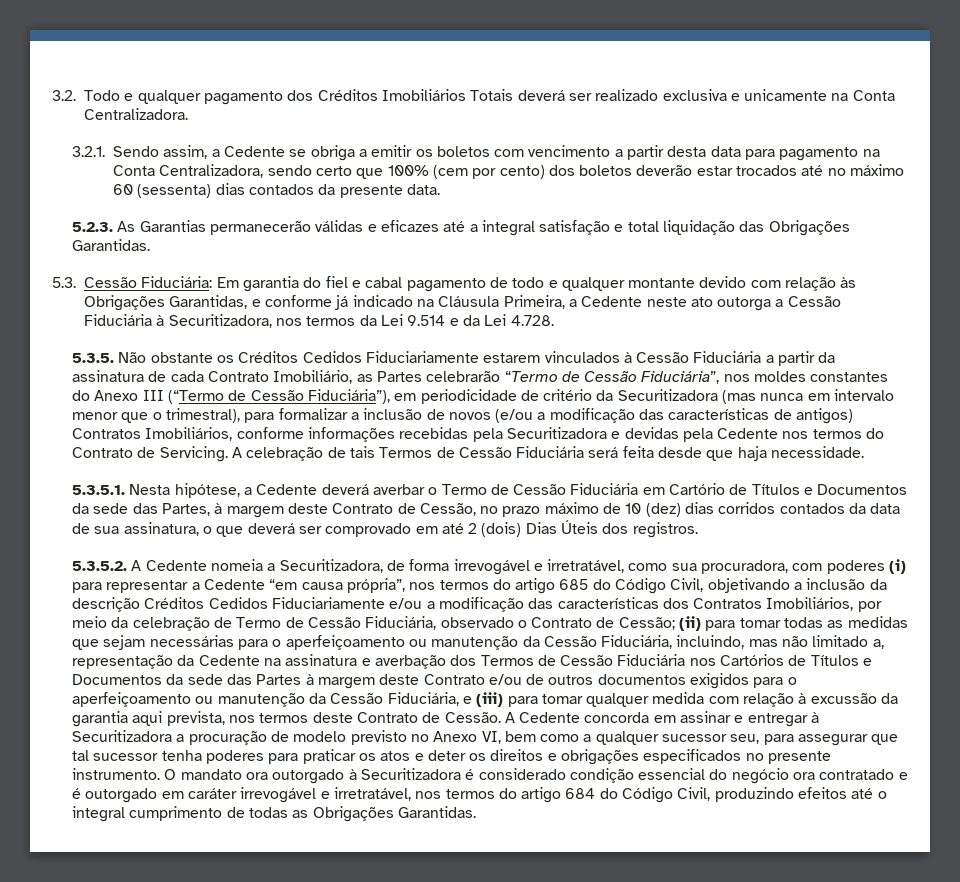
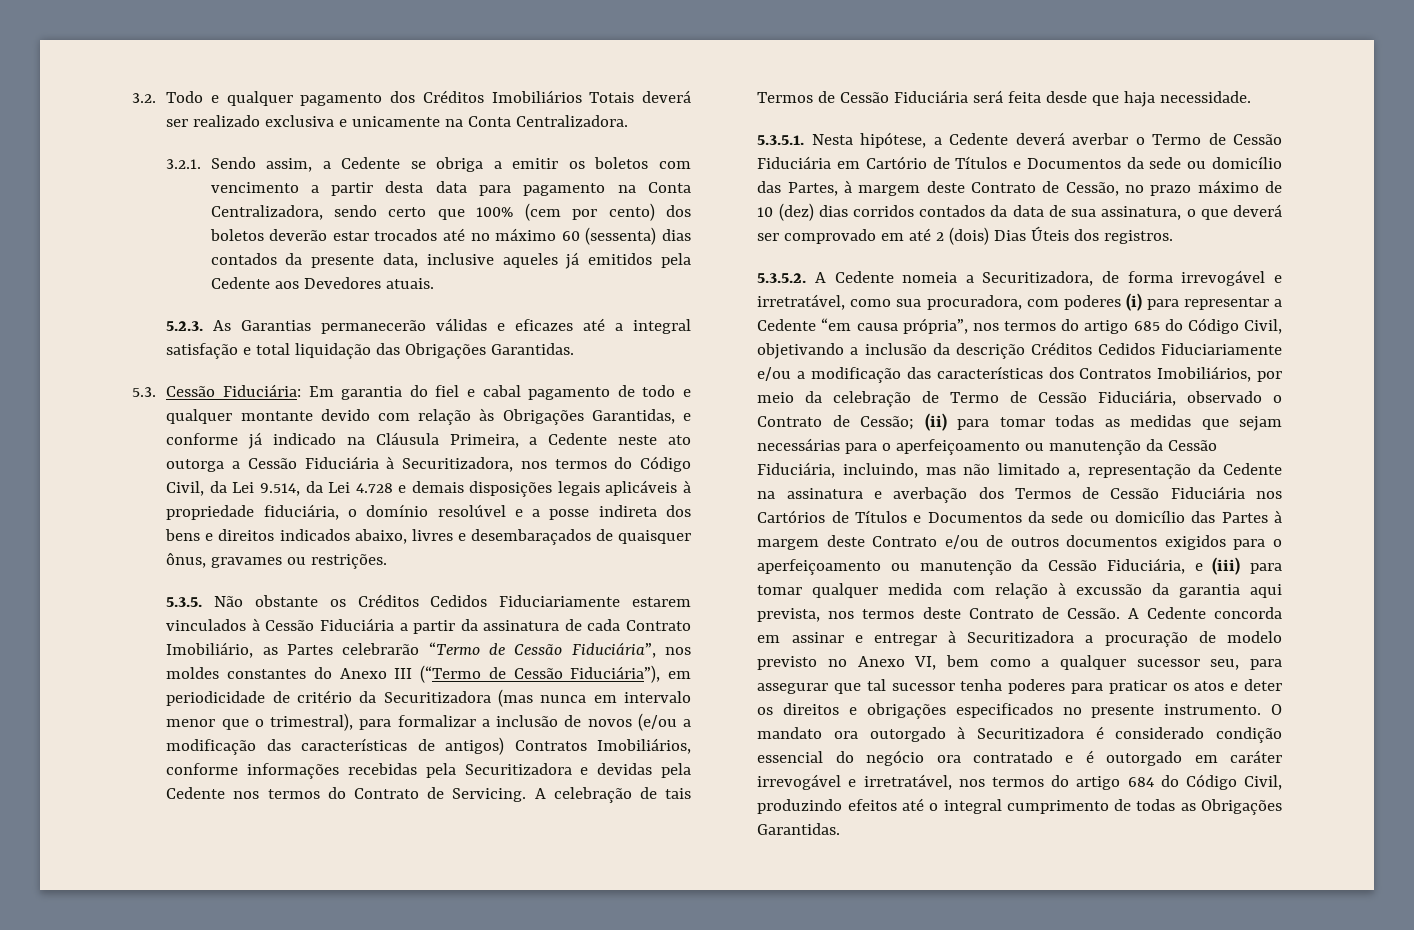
- 3.2.1. Sendo assim, a Cedente se obriga a emitir os boletos com vencimento a partir desta data para pagamento na Conta Centralizadora, sendo certo que 100% (cem por cento) dos boletos deverão estar trocados até no máximo 60 (sessenta) dias contados da presente data.
+ 3.2.1. Sendo assim, a Cedente se obriga a emitir os boletos com vencimento a partir desta data para pagamento na Conta Centralizadora, sendo certo que 100% (cem por cento) dos boletos deverão estar trocados até no máximo 60 (sessenta) dias contados da presente data, inclusive aqueles já emitidos pela Cedente aos Devedores atuais.
- 5.3. Cessão Fiduciária: Em garantia do fiel e cabal pagamento de todo e qualquer montante devido com relação às Obrigações Garantidas, e conforme já indicado na Cláusula Primeira, a Cedente neste ato outorga a Cessão Fiduciária à Securitizadora, nos termos da Lei 9.514 e da Lei 4.728.
+ 5.3. Cessão Fiduciária: Em garantia do fiel e cabal pagamento de todo e qualquer montante devido com relação às Obrigações Garantidas, e conforme já indicado na Cláusula Primeira, a Cedente neste ato outorga a Cessão Fiduciária à Securitizadora, nos termos do Código Civil, da Lei 9.514, da Lei 4.728 e demais disposições legais aplicáveis à propriedade fiduciária, o domínio resolúvel e a posse indireta dos bens e direitos indicados abaixo, livres e desembaraçados de quaisquer ônus, gravames ou restrições.
- 5.3.5.1. Nesta hipótese, a Cedente deverá averbar o Termo de Cessão Fiduciária em Cartório de Títulos e Documentos da sede das Partes, à margem deste Contrato de Cessão, no prazo máximo de 10 (dez) dias corridos contados da data de sua assinatura, o que deverá ser comprovado em até 2 (dois) Dias Úteis dos registros.
+ 5.3.5.1. Nesta hipótese, a Cedente deverá averbar o Termo de Cessão Fiduciária em Cartório de Títulos e Documentos da sede ou domicílio das Partes, à margem deste Contrato de Cessão, no prazo máximo de 10 (dez) dias corridos contados da data de sua assinatura, o que deverá ser comprovado em até 2 (dois) Dias Úteis dos registros.
- (ii) para tomar todas as medidas que sejam necessárias para o aperfeiçoamento ou manutenção da Cessão Fiduciária, incluindo, mas não limitado a, representação da Cedente na assinatura e averbação dos Termos de Cessão Fiduciária nos Cartórios de Títulos e Documentos da sede das Partes à margem deste Contrato e/ou de outros documentos exigidos para o aperfeiçoamento ou manutenção da Cessão Fiduciária, e (iii) para tomar qualquer medida com relação à excussão da garantia aqui prevista, nos termos deste Contrato de Cessão.
+ (ii) para tomar todas as medidas que sejam necessárias para o aperfeiçoamento ou manutenção da Cessão Fiduciária, incluindo, mas não limitado a, representação da Cedente na assinatura e averbação dos Termos de Cessão Fiduciária nos Cartórios de Títulos e Documentos da sede ou domicílio das Partes à margem deste Contrato e/ou de outros documentos exigidos para o aperfeiçoamento ou manutenção da Cessão Fiduciária, e (iii) para tomar qualquer medida com relação à excussão da garantia aqui prevista, nos termos deste Contrato de Cessão.

